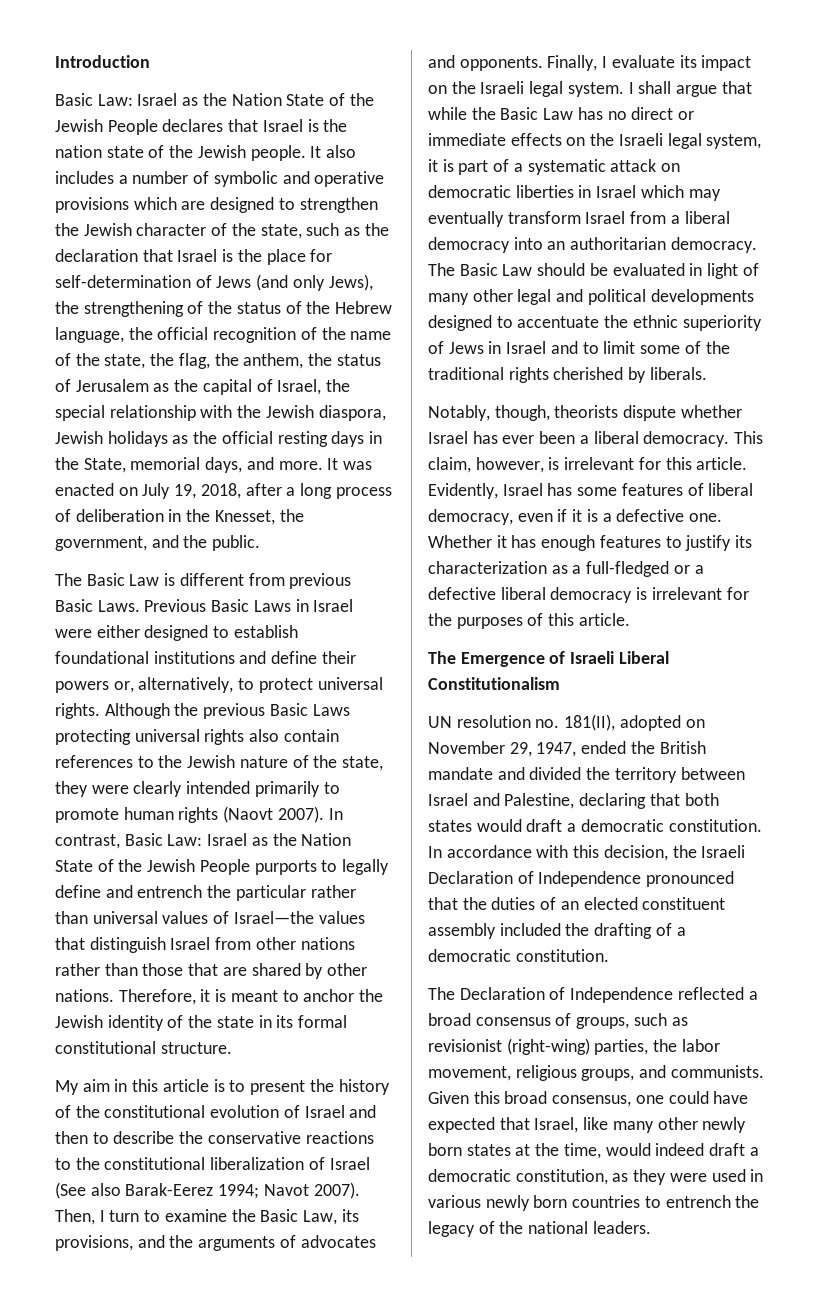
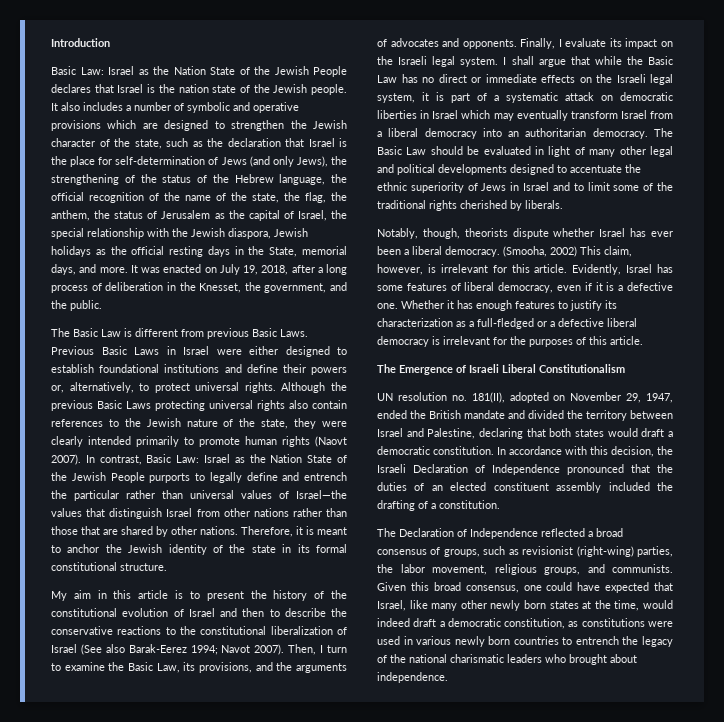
- This claim, however, is irrelevant for this article.
+ (Smooha, 2002) This claim, however, is irrelevant for this article.
- In accordance with this decision, the Israeli Declaration of Independence pronounced that the duties of an elected constituent assembly included the drafting of a democratic constitution.
+ In accordance with this decision, the Israeli Declaration of Independence pronounced that the duties of an elected constituent assembly included the drafting of a constitution.
- Given this broad consensus, one could have expected that Israel, like many other newly born states at the time, would indeed draft a democratic constitution, as they were used in various newly born countries to entrench the legacy of the national leaders.
+ Given this broad consensus, one could have expected that Israel, like many other newly born states at the time, would indeed draft a democratic constitution, as constitutions were used in various newly born countries to entrench the legacy of the national charismatic leaders who brought about independence.

